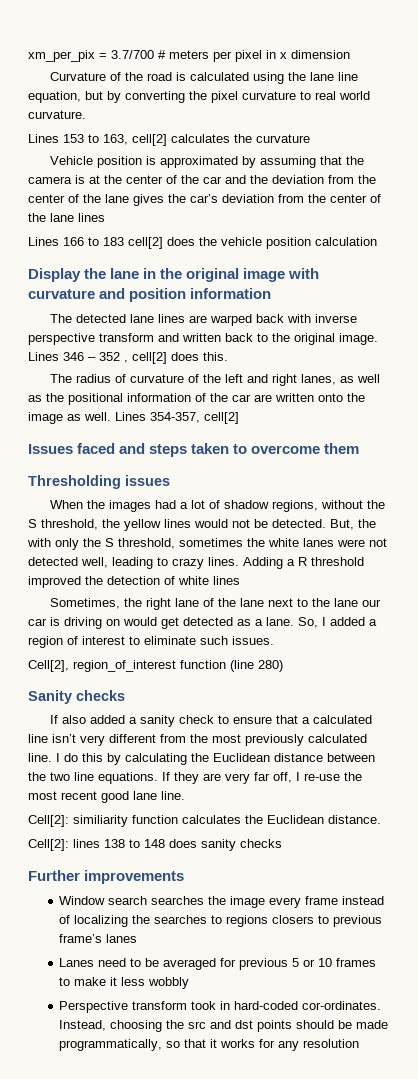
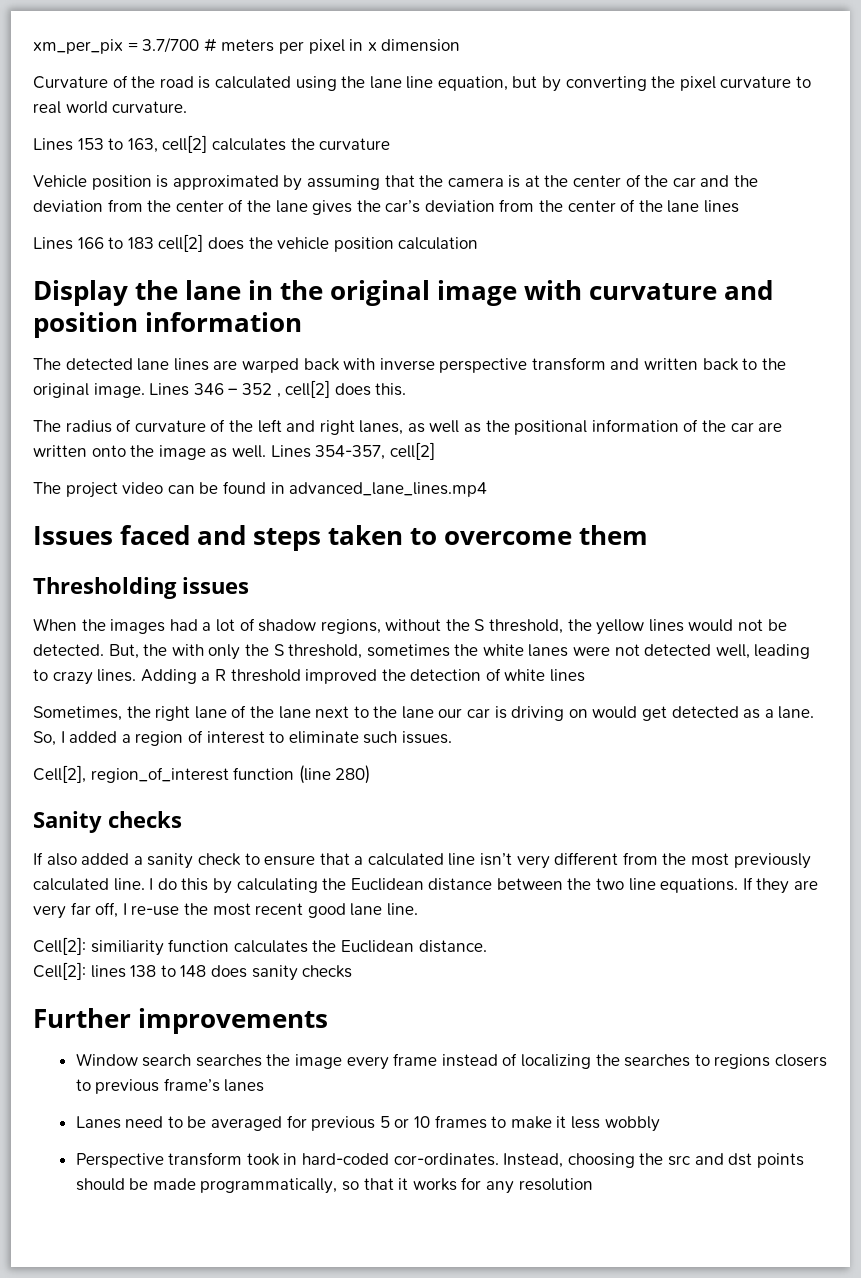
+ The project video can be found in advanced_lane_lines.mp4

